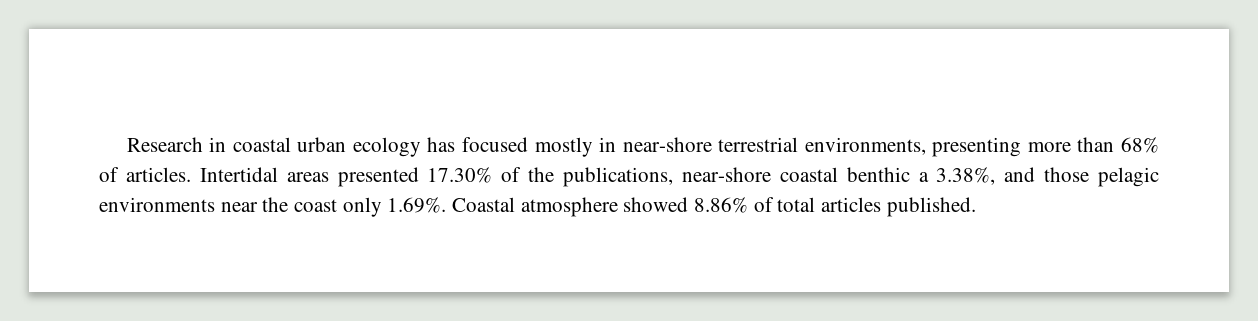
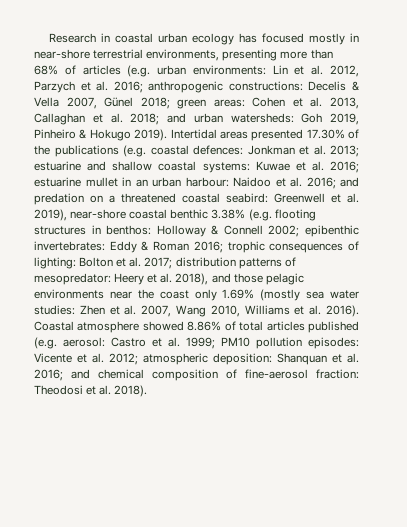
- Research in coastal urban ecology has focused mostly in near-shore terrestrial environments, presenting more than 68% of articles.
+ Research in coastal urban ecology has focused mostly in near-shore terrestrial environments, presenting more than 68% of articles (e.g. urban environments: Lin et al. 2012, Parzych et al. 2016; anthropogenic constructions: Decelis & Vella 2007, Günel 2018; green areas: Cohen et al. 2013, Callaghan et al. 2018; and urban watersheds: Goh 2019, Pinheiro & Hokugo 2019).
- Intertidal areas presented 17.30% of the publications, near-shore coastal benthic a 3.38%, and those pelagic environments near the coast only 1.69%. Coastal atmosphere showed 8.86% of total articles published.
+ Intertidal areas presented 17.30% of the publications (e.g. coastal defences: Jonkman et al. 2013; estuarine and shallow coastal systems: Kuwae et al. 2016; estuarine mullet in an urban harbour: Naidoo et al. 2016; and predation on a threatened coastal seabird: Greenwell et al. 2019), near-shore coastal benthic 3.38% (e.g. flooting structures in benthos: Holloway & Connell 2002; epibenthic invertebrates: Eddy & Roman 2016; trophic consequences of lighting: Bolton et al. 2017; distribution patterns of mesopredator: Heery et al. 2018), and those pelagic environments near the coast only 1.69% (mostly sea water studies: Zhen et al. 2007, Wang 2010, Williams et al. 2016). Coastal atmosphere showed 8.86% of total articles published (e.g. aerosol: Castro et al. 1999; PM10 pollution episodes: Vicente et al. 2012; atmospheric deposition: Shanquan et al. 2016; and chemical composition of fine-aerosol fraction: Theodosi et al. 2018).

